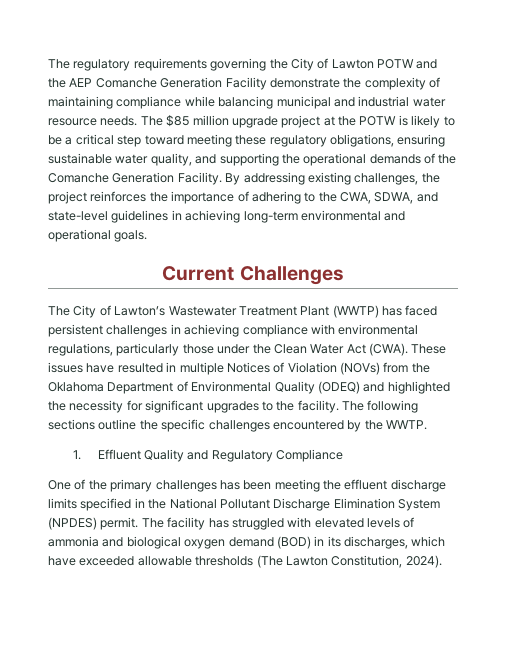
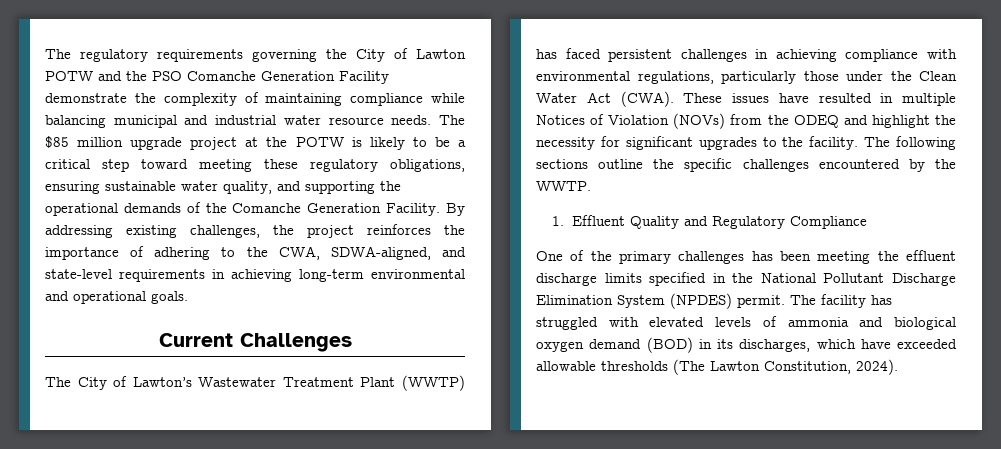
- The regulatory requirements governing the City of Lawton POTW and the AEP Comanche Generation Facility demonstrate the complexity of maintaining compliance while balancing municipal and industrial water resource needs.
+ The regulatory requirements governing the City of Lawton POTW and the PSO Comanche Generation Facility demonstrate the complexity of maintaining compliance while balancing municipal and industrial water resource needs.
- By addressing existing challenges, the project reinforces the importance of adhering to the CWA, SDWA, and state-level guidelines in achieving long-term environmental and operational goals.
+ By addressing existing challenges, the project reinforces the importance of adhering to the CWA, SDWA-aligned, and state-level requirements in achieving long-term environmental and operational goals.
- These issues have resulted in multiple Notices of Violation (NOVs) from the Oklahoma Department of Environmental Quality (ODEQ) and highlighted the necessity for significant upgrades to the facility.
+ These issues have resulted in multiple Notices of Violation (NOVs) from the ODEQ and highlight the necessity for significant upgrades to the facility.

